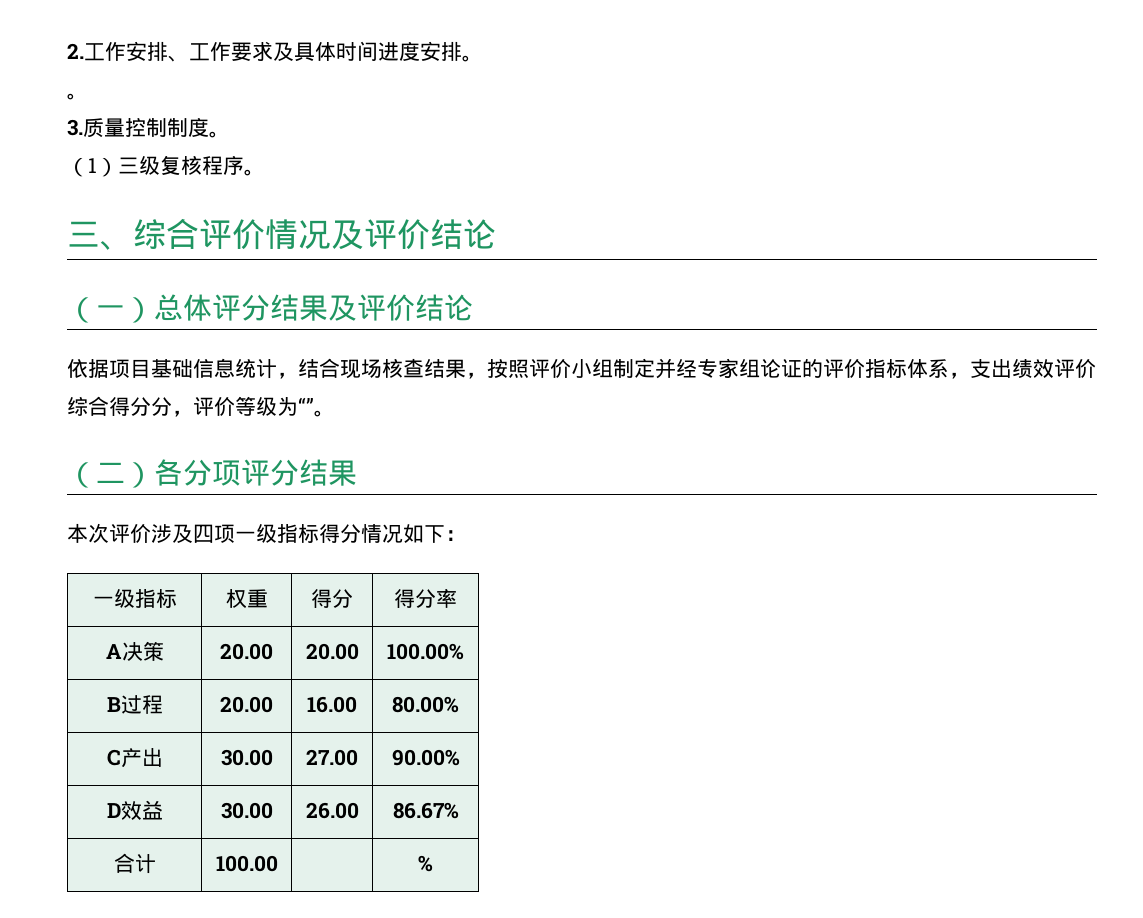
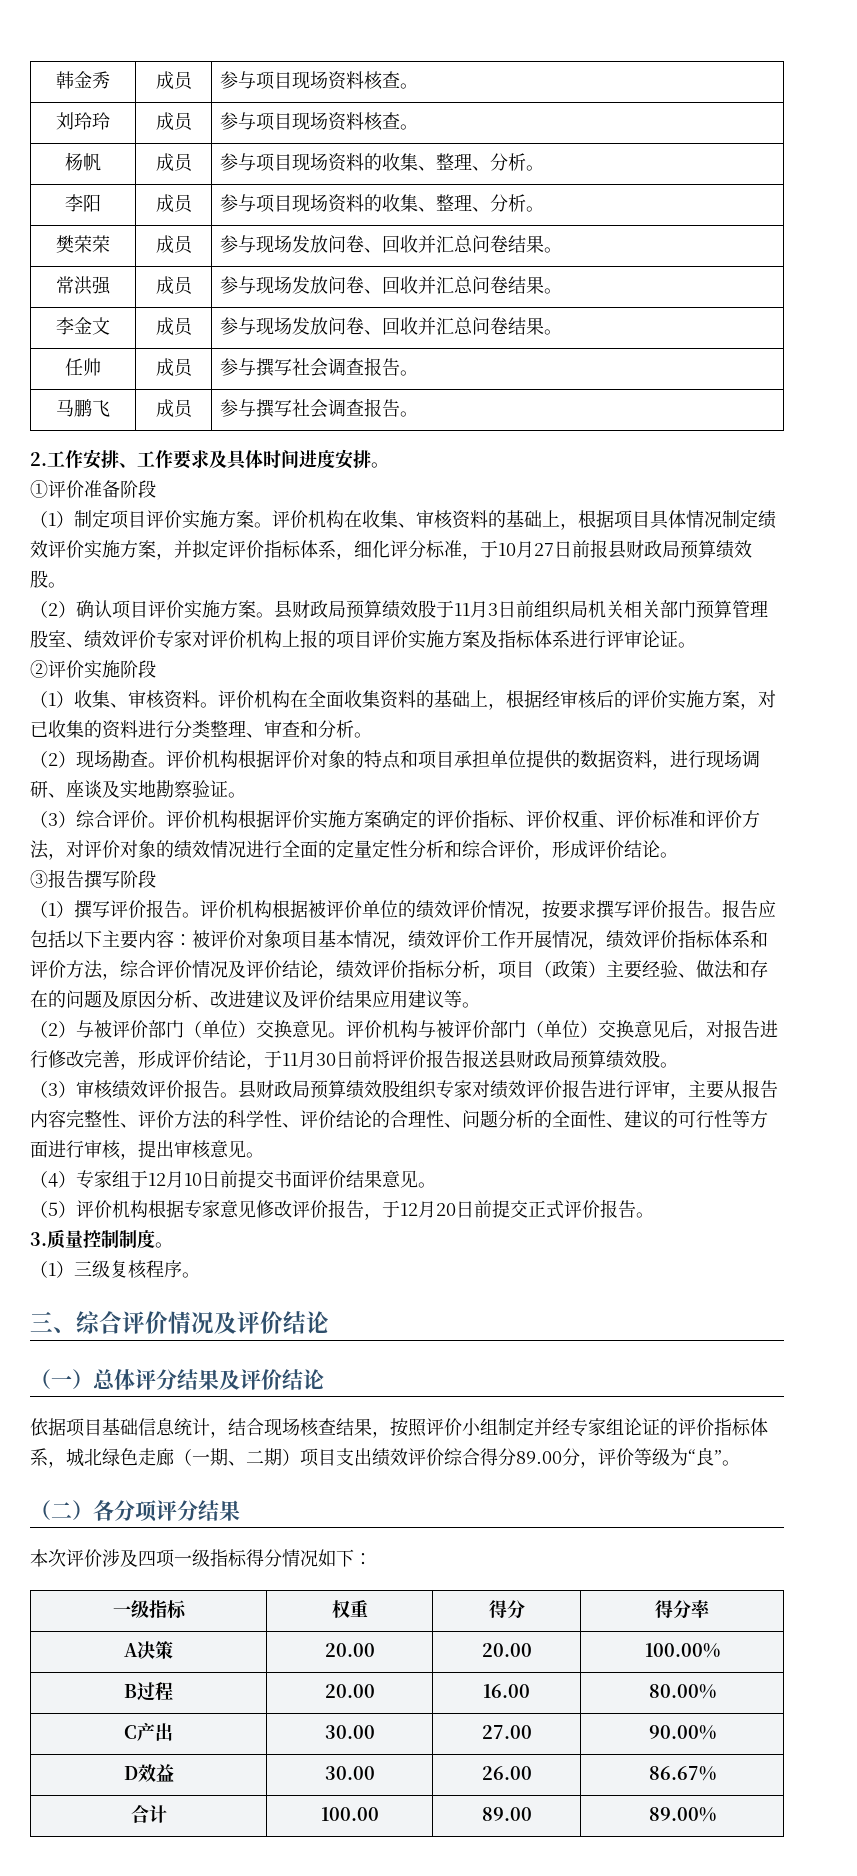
+ 韩金秀 | 成员 | 参与项目现场资料核查。
+ 刘玲玲 | 成员 | 参与项目现场资料核查。
+ 杨帆 | 成员 | 参与项目现场资料的收集、整理、分析。
+ 李阳 | 成员 | 参与项目现场资料的收集、整理、分析。
+ 樊荣荣 | 成员 | 参与现场发放问卷、回收并汇总问卷结果。
+ 常洪强 | 成员 | 参与现场发放问卷、回收并汇总问卷结果。
+ 李金文 | 成员 | 参与现场发放问卷、回收并汇总问卷结果。
+ 任帅 | 成员 | 参与撰写社会调查报告。
+ 马鹏飞 | 成员 | 参与撰写社会调查报告。
  2.工作安排、工作要求及具体时间进度安排。
- 。
+ ①评价准备阶段
+ （1）制定项目评价实施方案。评价机构在收集、审核资料的基础上，根据项目具体情况制定绩效评价实施方案，并拟定评价指标体系，细化评分标准，于10月27日前报县财政局预算绩效股。
+ （2）确认项目评价实施方案。县财政局预算绩效股于11月3日前组织局机关相关部门预算管理股室、绩效评价专家对评价机构上报的项目评价实施方案及指标体系进行评审论证。
+ ②评价实施阶段
+ （1）收集、审核资料。评价机构在全面收集资料的基础上，根据经审核后的评价实施方案，对已收集的资料进行分类整理、审查和分析。
+ （2）现场勘查。评价机构根据评价对象的特点和项目承担单位提供的数据资料，进行现场调研、座谈及实地勘察验证。
+ （3）综合评价。评价机构根据评价实施方案确定的评价指标、评价权重、评价标准和评价方法，对评价对象的绩效情况进行全面的定量定性分析和综合评价，形成评价结论。
+ ③报告撰写阶段
+ （1）撰写评价报告。评价机构根据被评价单位的绩效评价情况，按要求撰写评价报告。报告应包括以下主要内容：被评价对象项目基本情况，绩效评价工作开展情况，绩效评价指标体系和评价方法，综合评价情况及评价结论，绩效评价指标分析，项目（政策）主要经验、做法和存在的问题及原因分析、改进建议及评价结果应用建议等。
+ （2）与被评价部门（单位）交换意见。评价机构与被评价部门（单位）交换意见后，对报告进行修改完善，形成评价结论，于11月30日前将评价报告报送县财政局预算绩效股。
+ （3）审核绩效评价报告。县财政局预算绩效股组织专家对绩效评价报告进行评审，主要从报告内容完整性、评价方法的科学性、评价结论的合理性、问题分析的全面性、建议的可行性等方面进行审核，提出审核意见。
+ （4）专家组于12月10日前提交书面评价结果意见。
+ （5）评价机构根据专家意见修改评价报告，于12月20日前提交正式评价报告。
- 依据项目基础信息统计，结合现场核查结果，按照评价小组制定并经专家组论证的评价指标体系，支出绩效评价综合得分分，评价等级为“”。
+ 依据项目基础信息统计，结合现场核查结果，按照评价小组制定并经专家组论证的评价指标体系，城北绿色走廊（一期、二期）项目支出绩效评价综合得分89.00分，评价等级为“良”。
- 合计 | 100.00 | | %
+ 合计 | 100.00 | 89.00 | 89.00%

